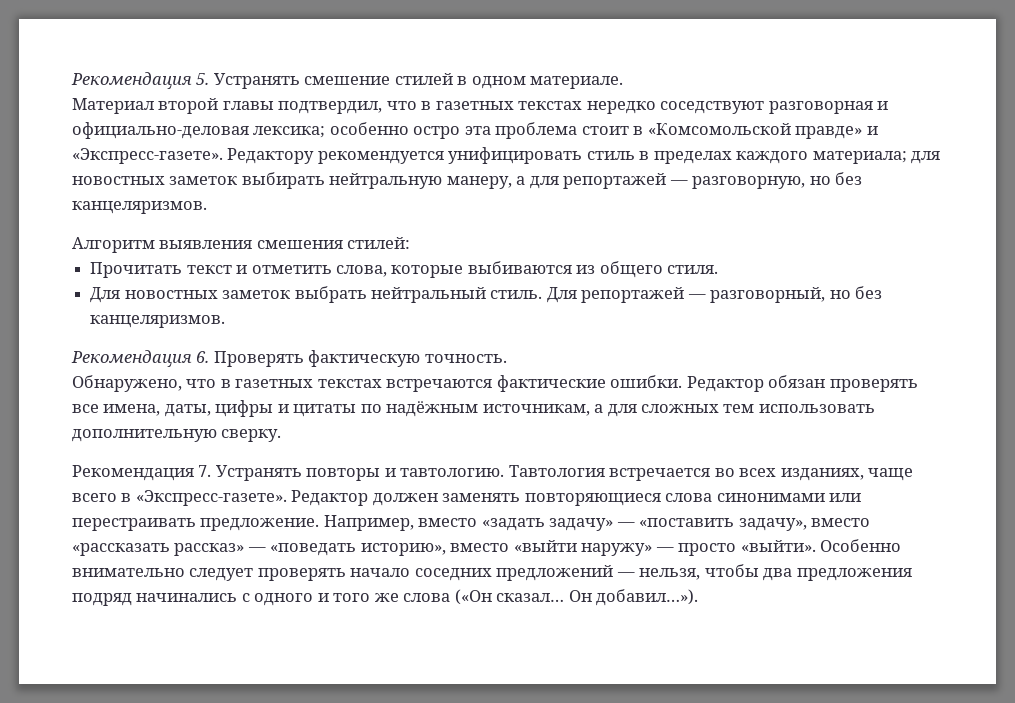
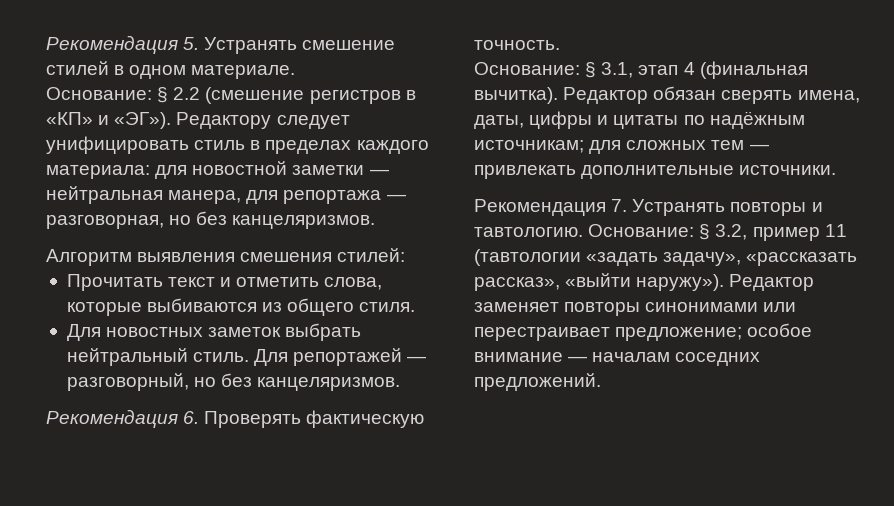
- Материал второй главы подтвердил, что в газетных текстах нередко соседствуют разговорная и официально-деловая лексика; особенно остро эта проблема стоит в «Комсомольской правде» и «Экспресс-газете». Редактору рекомендуется унифицировать стиль в пределах каждого материала; для новостных заметок выбирать нейтральную манеру, а для репортажей — разговорную, но без канцеляризмов.
+ Основание: § 2.2 (смешение регистров в «КП» и «ЭГ»). Редактору следует унифицировать стиль в пределах каждого материала: для новостной заметки — нейтральная манера, для репортажа — разговорная, но без канцеляризмов.
- Обнаружено, что в газетных текстах встречаются фактические ошибки. Редактор обязан проверять все имена, даты, цифры и цитаты по надёжным источникам, а для сложных тем использовать дополнительную сверку.
+ Основание: § 3.1, этап 4 (финальная вычитка). Редактор обязан сверять имена, даты, цифры и цитаты по надёжным источникам; для сложных тем — привлекать дополнительные источники.
- Тавтология встречается во всех изданиях, чаще всего в «Экспресс-газете». Редактор должен заменять повторяющиеся слова синонимами или перестраивать предложение. Например, вместо «задать задачу» — «поставить задачу», вместо «рассказать рассказ» — «поведать историю», вместо «выйти наружу» — просто «выйти». Особенно внимательно следует проверять начало соседних предложений — нельзя, чтобы два предложения подряд начинались с одного и того же слова («Он сказал… Он добавил…»).
+ Основание: § 3.2, пример 11 (тавтологии «задать задачу», «рассказать рассказ», «выйти наружу»). Редактор заменяет повторы синонимами или перестраивает предложение; особое внимание — началам соседних предложений.

